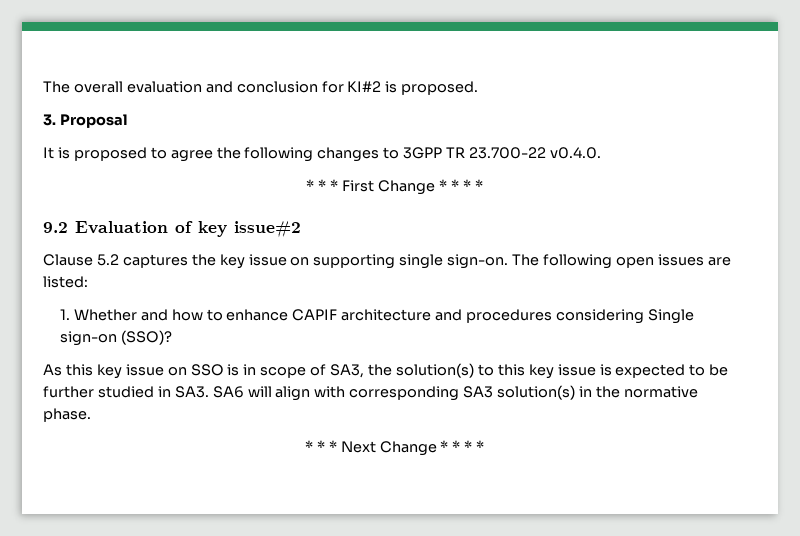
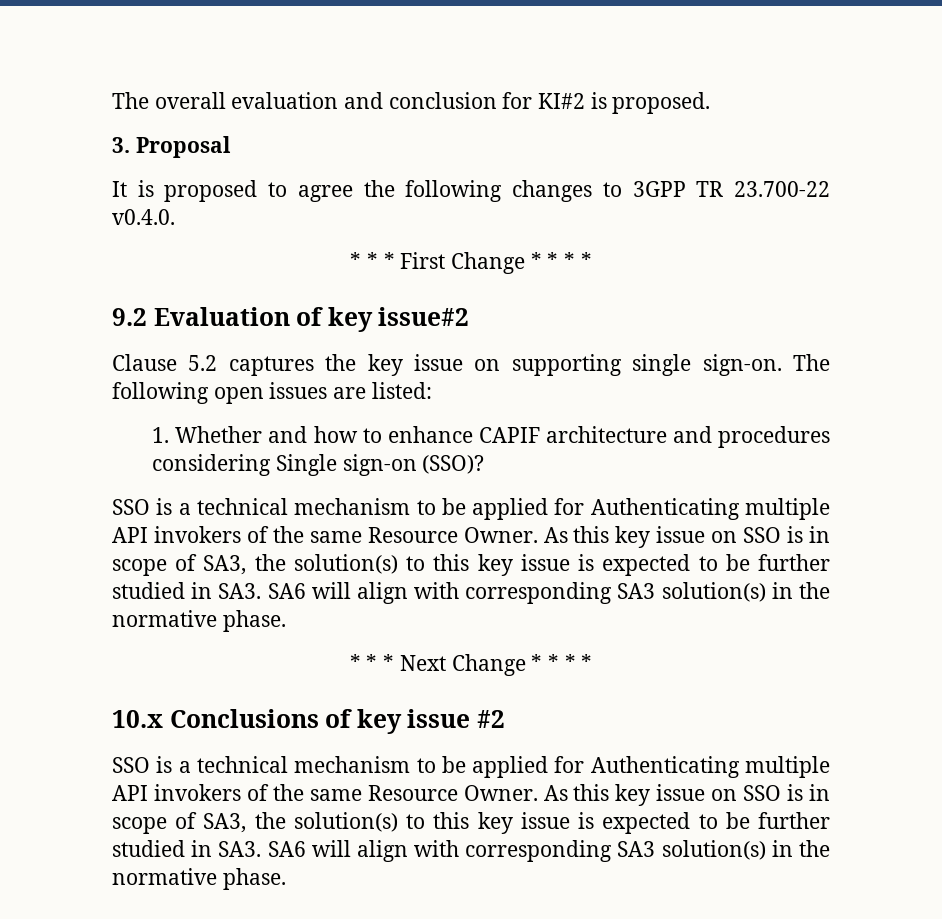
  1. Whether and how to enhance CAPIF architecture and procedures considering Single sign-on (SSO)?
- As this key issue on SSO is in scope of SA3, the solution(s) to this key issue is expected to be further studied in SA3. SA6 will align with corresponding SA3 solution(s) in the normative phase.
+ SSO is a technical mechanism to be applied for Authenticating multiple API invokers of the same Resource Owner. As this key issue on SSO is in scope of SA3, the solution(s) to this key issue is expected to be further studied in SA3. SA6 will align with corresponding SA3 solution(s) in the normative phase.
+ 10.x Conclusions of key issue #2
+ SSO is a technical mechanism to be applied for Authenticating multiple API invokers of the same Resource Owner. As this key issue on SSO is in scope of SA3, the solution(s) to this key issue is expected to be further studied in SA3. SA6 will align with corresponding SA3 solution(s) in the normative phase.

